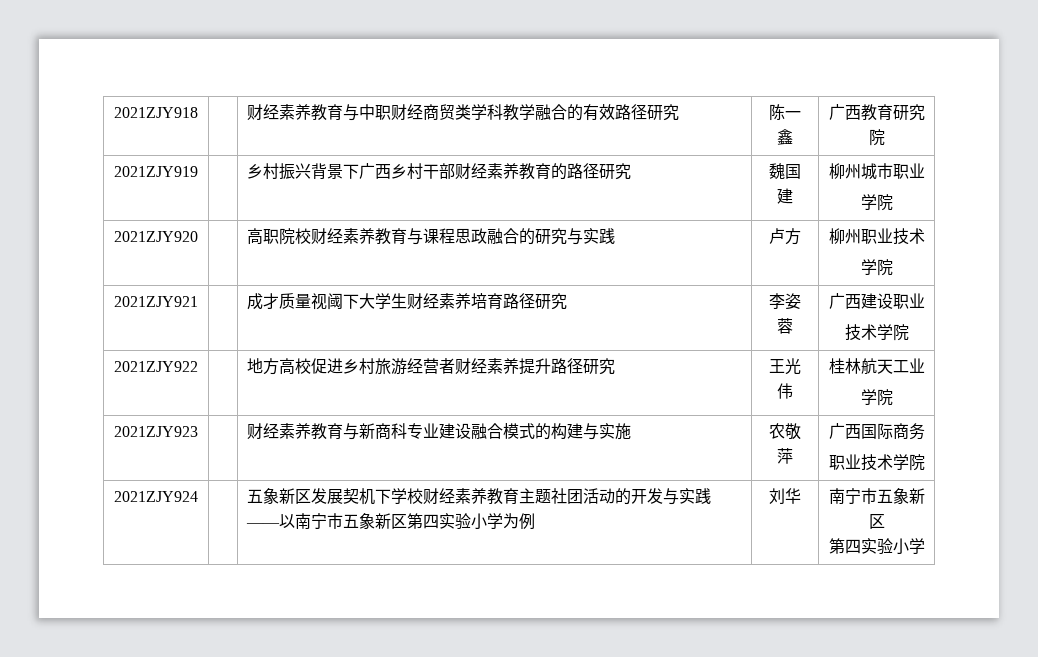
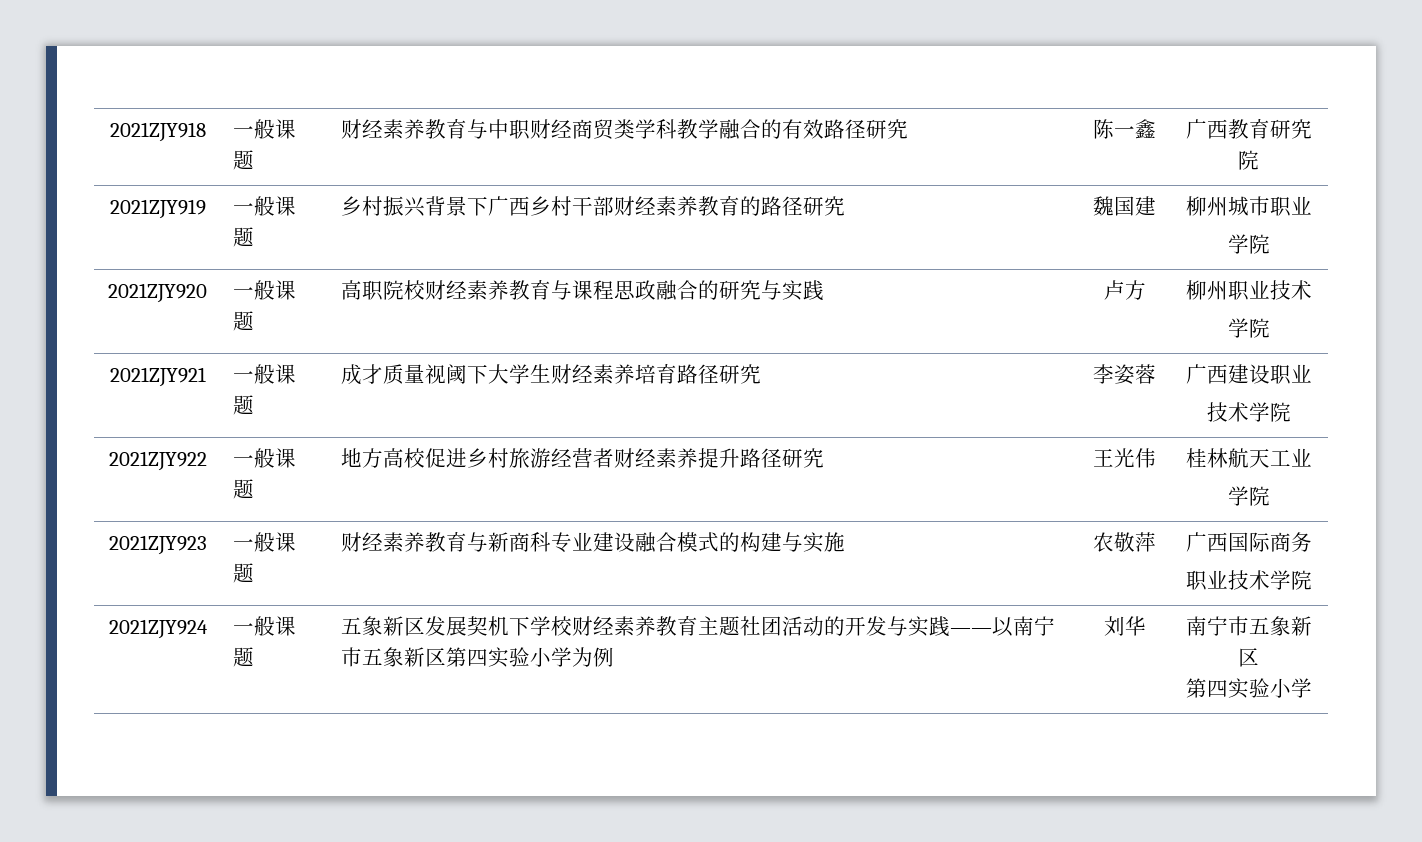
- 2021ZJY918 | | 财经素养教育与中职财经商贸类学科教学融合的有效路径研究 | 陈一鑫 | 广西教育研究院
+ 2021ZJY918 | 一般课题 | 财经素养教育与中职财经商贸类学科教学融合的有效路径研究 | 陈一鑫 | 广西教育研究院
- 2021ZJY919 | | 乡村振兴背景下广西乡村干部财经素养教育的路径研究 | 魏国建 | 柳州城市职业
+ 2021ZJY919 | 一般课题 | 乡村振兴背景下广西乡村干部财经素养教育的路径研究 | 魏国建 | 柳州城市职业
- 2021ZJY920 | | 高职院校财经素养教育与课程思政融合的研究与实践 | 卢方 | 柳州职业技术
+ 2021ZJY920 | 一般课题 | 高职院校财经素养教育与课程思政融合的研究与实践 | 卢方 | 柳州职业技术
- 2021ZJY921 | | 成才质量视阈下大学生财经素养培育路径研究 | 李姿蓉 | 广西建设职业
+ 2021ZJY921 | 一般课题 | 成才质量视阈下大学生财经素养培育路径研究 | 李姿蓉 | 广西建设职业
- 2021ZJY922 | | 地方高校促进乡村旅游经营者财经素养提升路径研究 | 王光伟 | 桂林航天工业
+ 2021ZJY922 | 一般课题 | 地方高校促进乡村旅游经营者财经素养提升路径研究 | 王光伟 | 桂林航天工业
- 2021ZJY923 | | 财经素养教育与新商科专业建设融合模式的构建与实施 | 农敬萍 | 广西国际商务
+ 2021ZJY923 | 一般课题 | 财经素养教育与新商科专业建设融合模式的构建与实施 | 农敬萍 | 广西国际商务
- 2021ZJY924 | | 五象新区发展契机下学校财经素养教育主题社团活动的开发与实践——以南宁市五象新区第四实验小学为例 | 刘华 | 南宁市五象新区
+ 2021ZJY924 | 一般课题 | 五象新区发展契机下学校财经素养教育主题社团活动的开发与实践——以南宁市五象新区第四实验小学为例 | 刘华 | 南宁市五象新区

